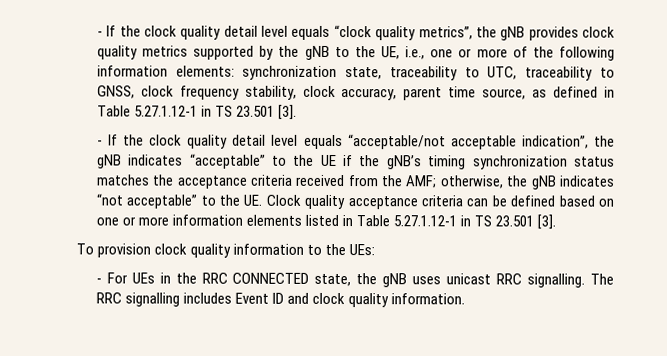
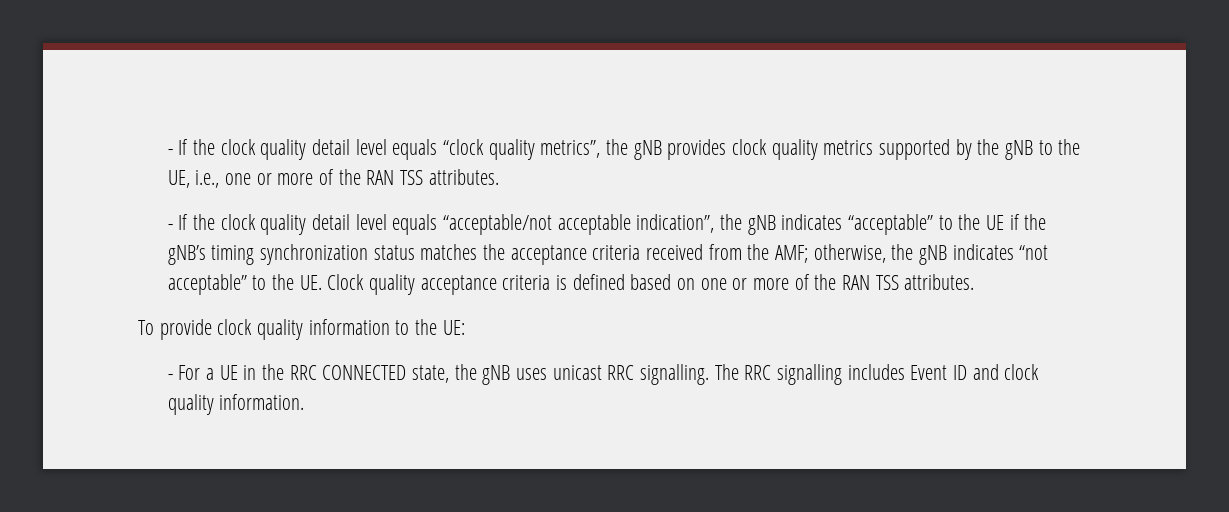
- - If the clock quality detail level equals “clock quality metrics”, the gNB provides clock quality metrics supported by the gNB to the UE, i.e., one or more of the following information elements: synchronization state, traceability to UTC, traceability to GNSS, clock frequency stability, clock accuracy, parent time source, as defined in Table 5.27.1.12-1 in TS 23.501 [3].
+ - If the clock quality detail level equals “clock quality metrics”, the gNB provides clock quality metrics supported by the gNB to the UE, i.e., one or more of the RAN TSS attributes.
- - If the clock quality detail level equals “acceptable/not acceptable indication”, the gNB indicates “acceptable” to the UE if the gNB’s timing synchronization status matches the acceptance criteria received from the AMF; otherwise, the gNB indicates “not acceptable” to the UE. Clock quality acceptance criteria can be defined based on one or more information elements listed in Table 5.27.1.12-1 in TS 23.501 [3].
+ - If the clock quality detail level equals “acceptable/not acceptable indication”, the gNB indicates “acceptable” to the UE if the gNB’s timing synchronization status matches the acceptance criteria received from the AMF; otherwise, the gNB indicates “not acceptable” to the UE. Clock quality acceptance criteria is defined based on one or more of the RAN TSS attributes.
- To provision clock quality information to the UEs:
+ To provide clock quality information to the UE:
- - For UEs in the RRC CONNECTED state, the gNB uses unicast RRC signalling.
+ - For a UE in the RRC CONNECTED state, the gNB uses unicast RRC signalling.

